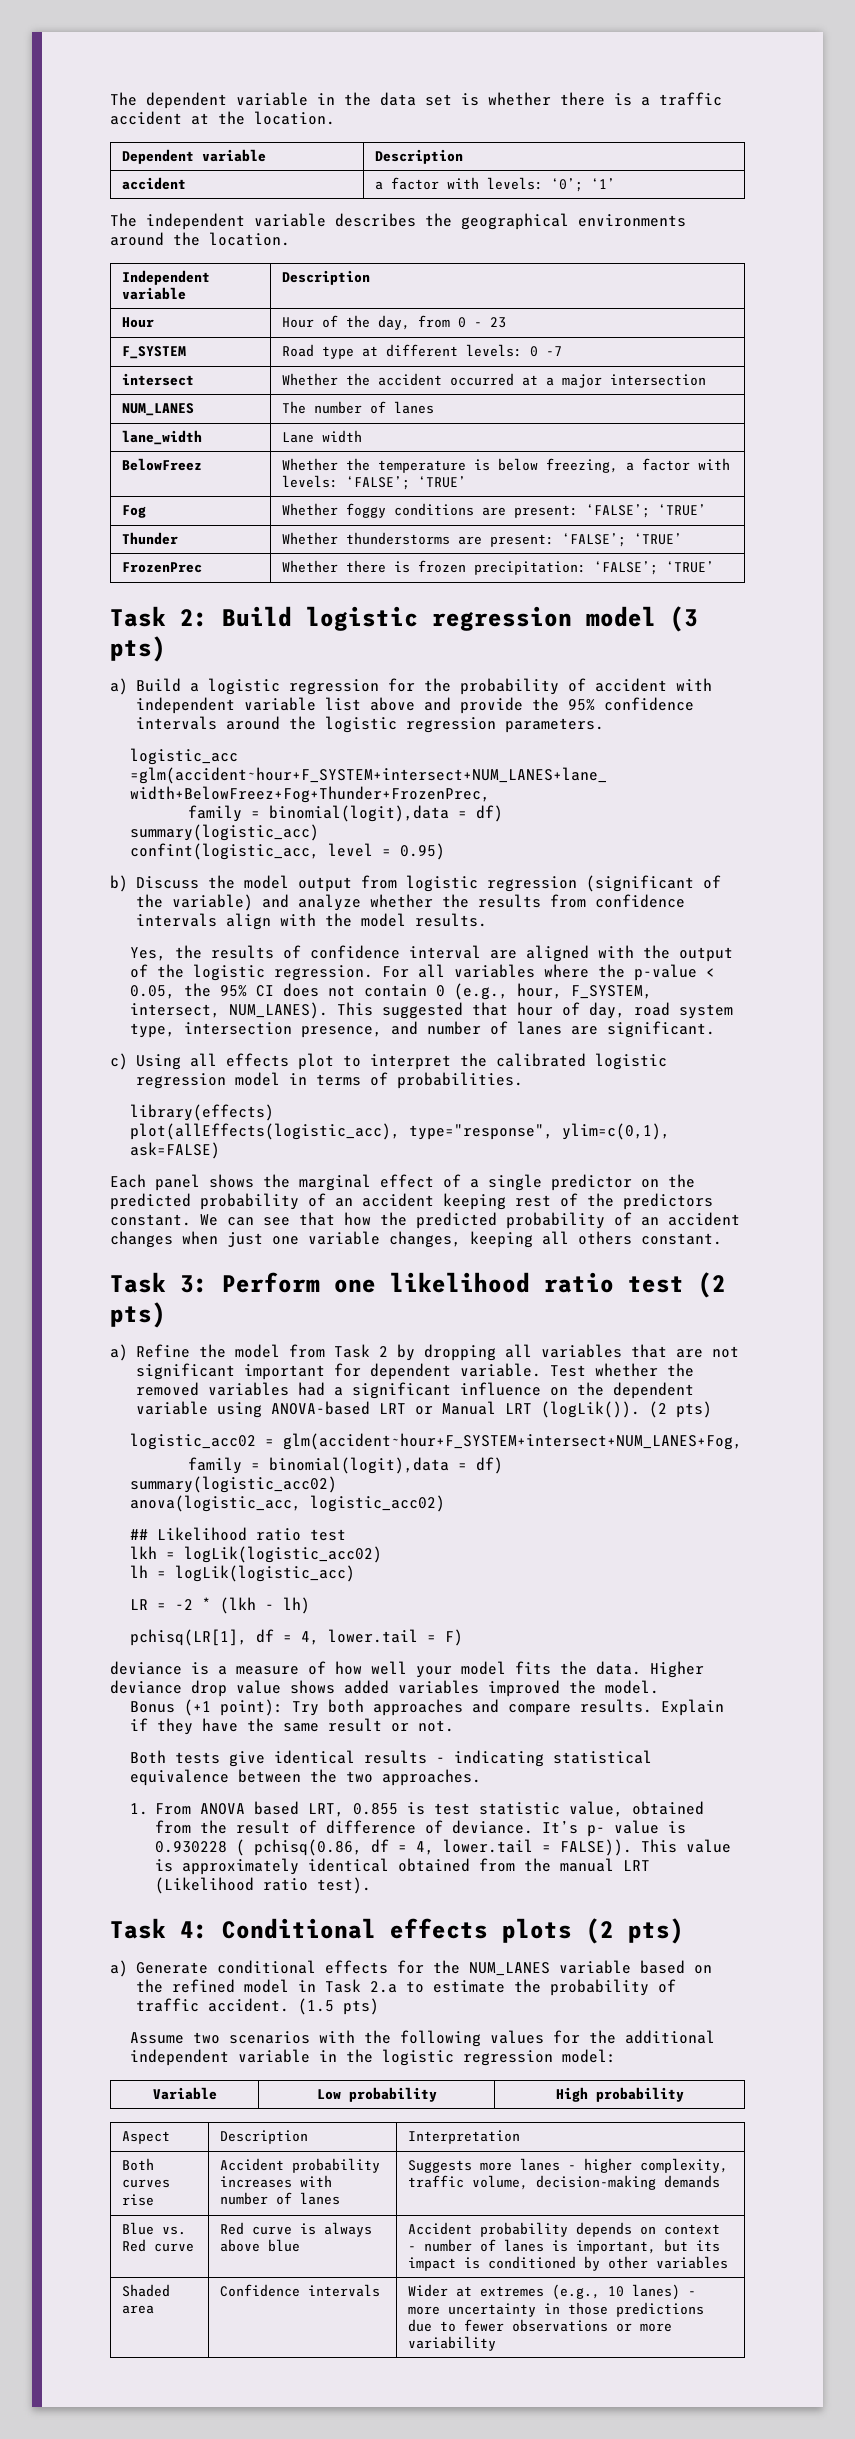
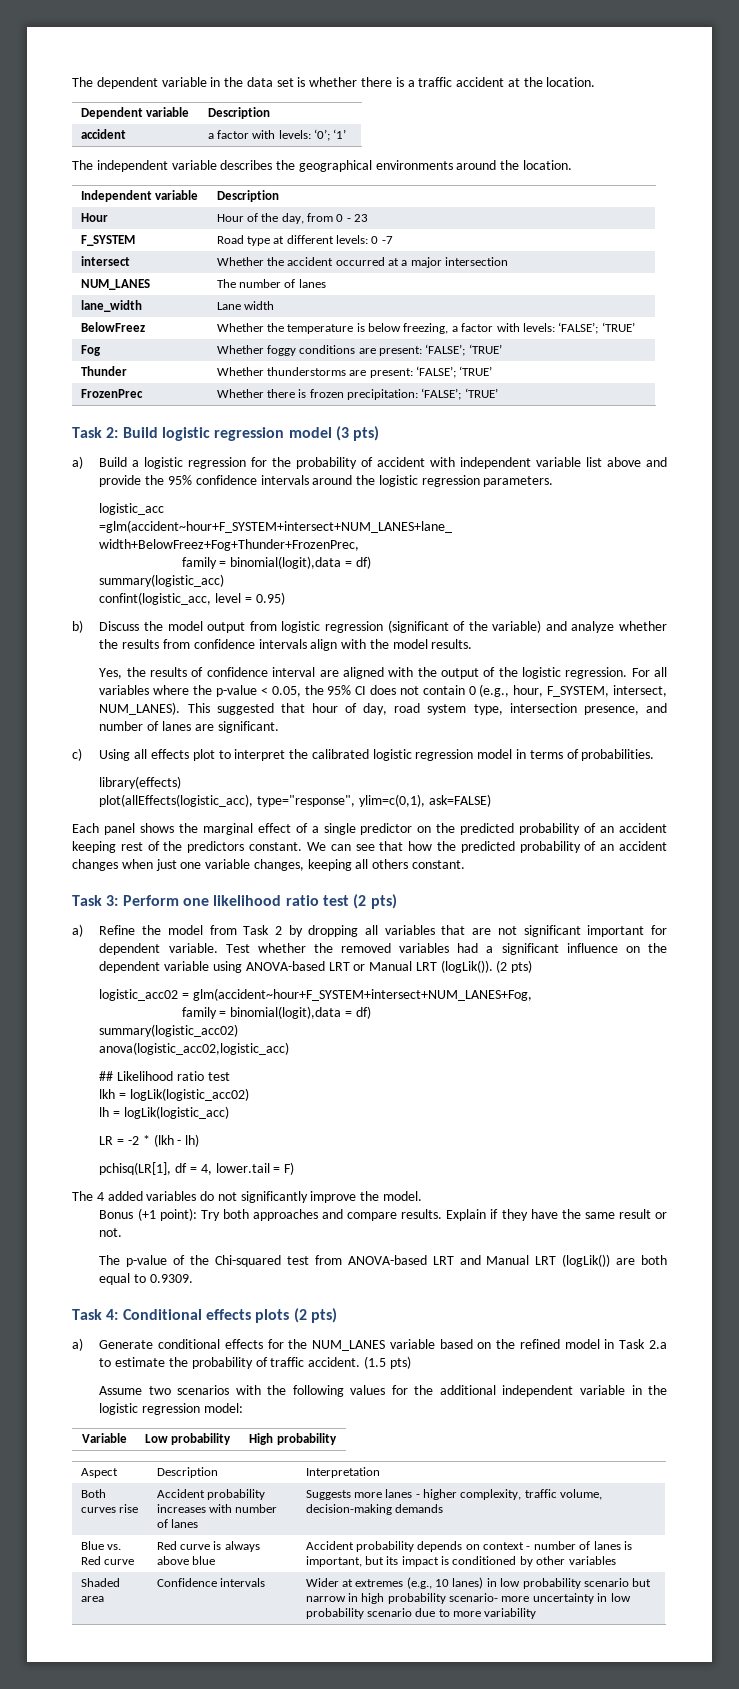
- anova(logistic_acc, logistic_acc02)
+ anova(logistic_acc02,logistic_acc)
- deviance is a measure of how well your model fits the data. Higher deviance drop value shows added variables improved the model.
+ The 4 added variables do not significantly improve the model.
- Both tests give identical results - indicating statistical equivalence between the two approaches.
- 1. From ANOVA based LRT, 0.855 is test statistic value, obtained from the result of difference of deviance. It’s p- value is 0.930228 ( pchisq(0.86, df = 4, lower.tail = FALSE)). This value is approximately identical obtained from the manual LRT (Likelihood ratio test).
+ The p-value of the Chi-squared test from ANOVA-based LRT and Manual LRT (logLik()) are both equal to 0.9309.
- Shaded area | Confidence intervals | Wider at extremes (e.g., 10 lanes) - more uncertainty in those predictions due to fewer observations or more variability
+ Shaded area | Confidence intervals | Wider at extremes (e.g., 10 lanes) in low probability scenario but narrow in high probability scenario- more uncertainty in low probability scenario due to more variability

